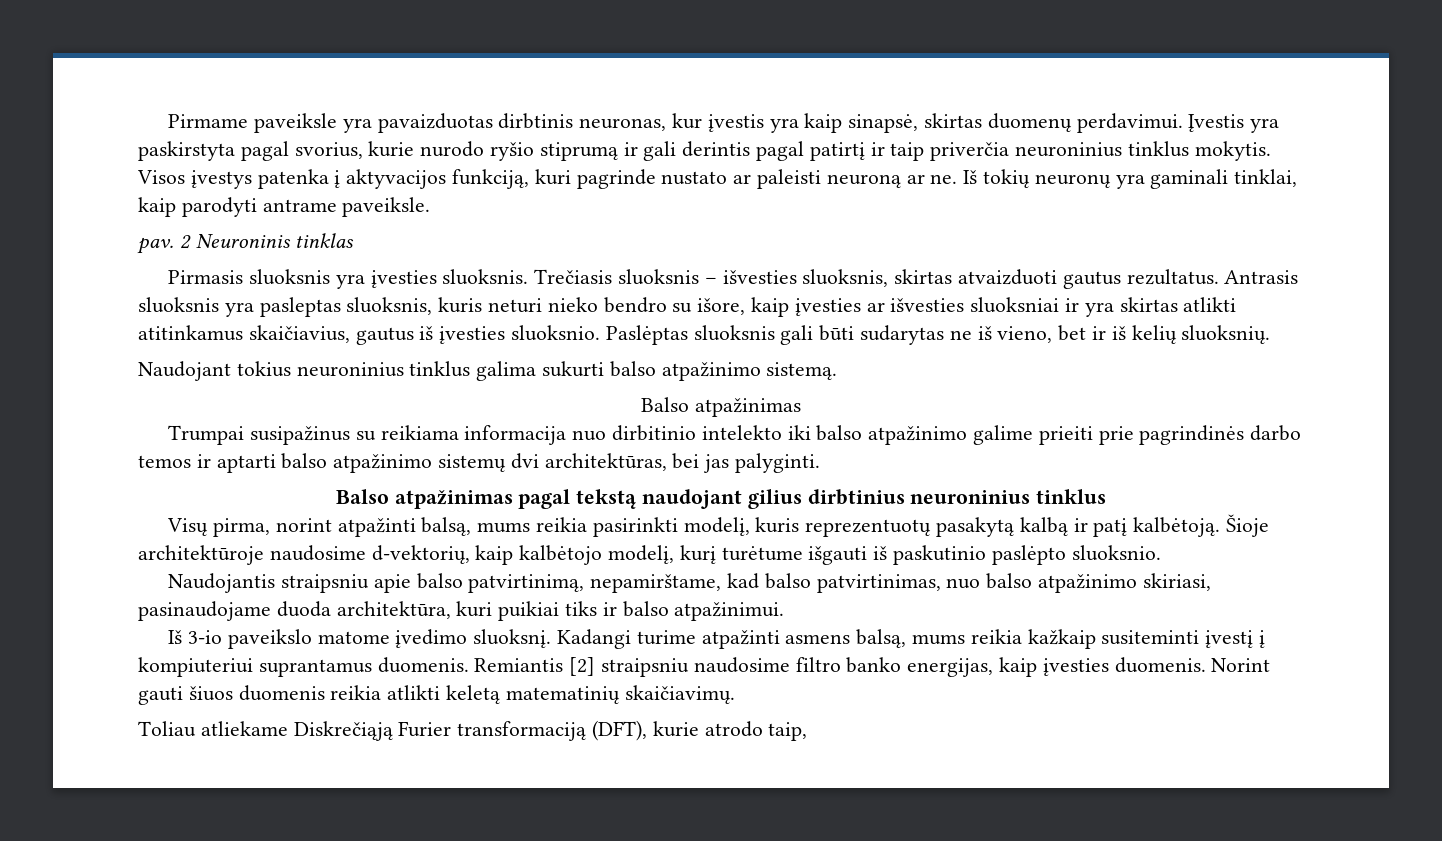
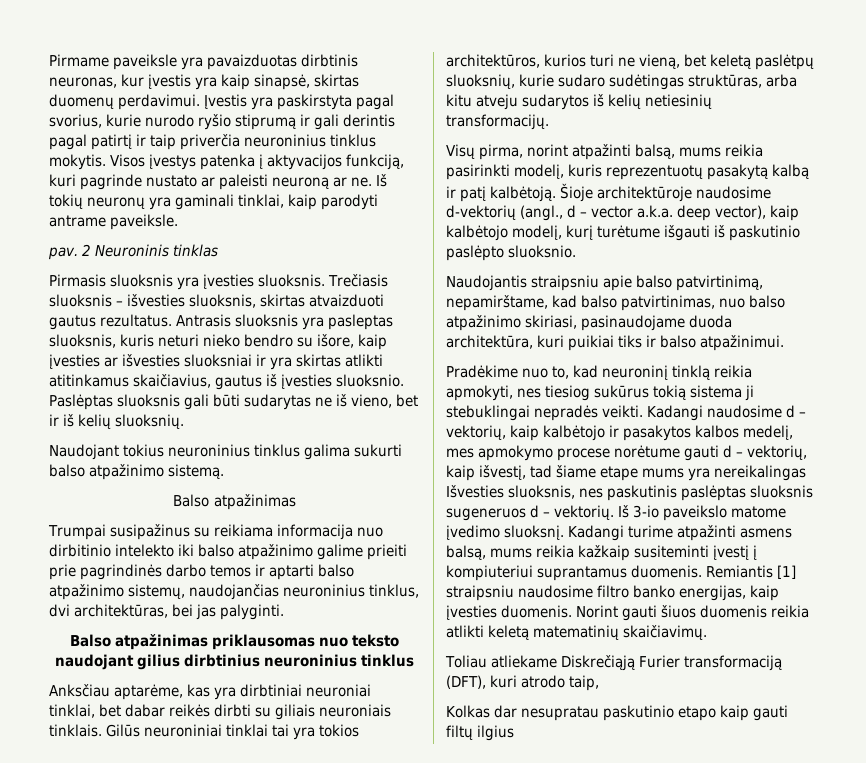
- Trumpai susipažinus su reikiama informacija nuo dirbitinio intelekto iki balso atpažinimo galime prieiti prie pagrindinės darbo temos ir aptarti balso atpažinimo sistemų dvi architektūras, bei jas palyginti.
+ Trumpai susipažinus su reikiama informacija nuo dirbitinio intelekto iki balso atpažinimo galime prieiti prie pagrindinės darbo temos ir aptarti balso atpažinimo sistemų, naudojančias neuroninius tinklus, dvi architektūras, bei jas palyginti.
- Balso atpažinimas pagal tekstą naudojant gilius dirbtinius neuroninius tinklus
+ Balso atpažinimas priklausomas nuo teksto naudojant gilius dirbtinius neuroninius tinklus
+ Anksčiau aptarėme, kas yra dirbtiniai neuroniai tinklai, bet dabar reikės dirbti su giliais neuroniais tinklais. Gilūs neuroniniai tinklai tai yra tokios architektūros, kurios turi ne vieną, bet keletą paslėtpų sluoksnių, kurie sudaro sudėtingas struktūras, arba kitu atveju sudarytos iš kelių netiesinių transformacijų.
- Šioje architektūroje naudosime d-vektorių, kaip kalbėtojo modelį, kurį turėtume išgauti iš paskutinio paslėpto sluoksnio.
+ Šioje architektūroje naudosime d-vektorių (angl., d – vector a.k.a. deep vector), kaip kalbėtojo modelį, kurį turėtume išgauti iš paskutinio paslėpto sluoksnio.
+ Pradėkime nuo to, kad neuroninį tinklą reikia apmokyti, nes tiesiog sukūrus tokią sistema ji stebuklingai nepradės veikti. Kadangi naudosime d – vektorių, kaip kalbėtojo ir pasakytos kalbos medelį, mes apmokymo procese norėtume gauti d – vektorių, kaip išvestį, tad šiame etape mums yra nereikalingas Išvesties sluoksnis, nes paskutinis paslėptas sluoksnis sugeneruos d – vektorių.
- Remiantis [2] straipsniu naudosime filtro banko energijas, kaip įvesties duomenis.
+ Remiantis [1] straipsniu naudosime filtro banko energijas, kaip įvesties duomenis.
- Toliau atliekame Diskrečiąją Furier transformaciją (DFT), kurie atrodo taip,
+ Toliau atliekame Diskrečiąją Furier transformaciją (DFT), kuri atrodo taip,
+ Kolkas dar nesupratau paskutinio etapo kaip gauti filtų ilgius

